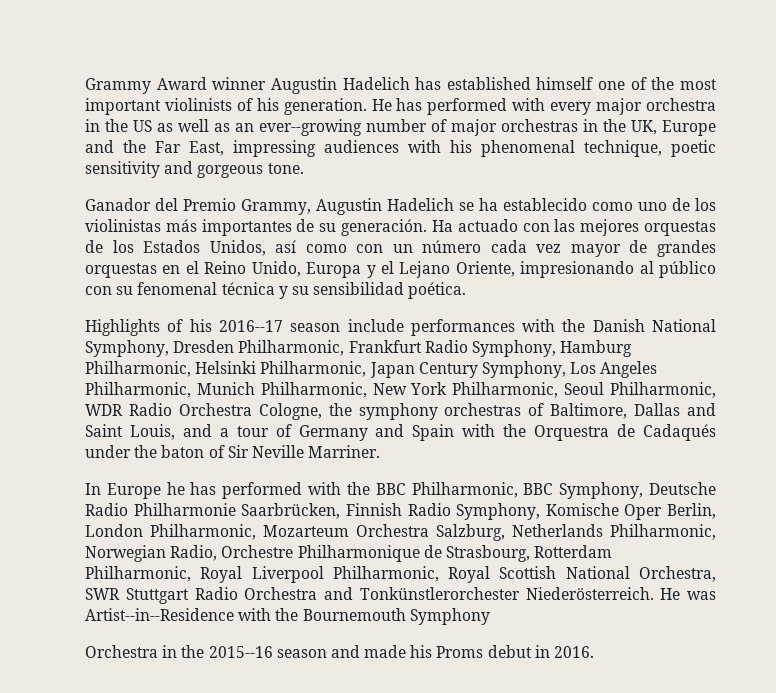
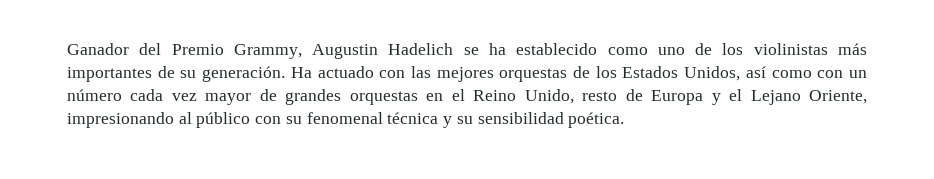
- Grammy Award winner Augustin Hadelich has established himself one of the most important violinists of his generation. He has performed with every major orchestra in the US as well as an ever-‐growing number of major orchestras in the UK, Europe and the Far East, impressing audiences with his phenomenal technique, poetic sensitivity and gorgeous tone.
- Ha actuado con las mejores orquestas de los Estados Unidos, así como con un número cada vez mayor de grandes orquestas en el Reino Unido, Europa y el Lejano Oriente, impresionando al público con su fenomenal técnica y su sensibilidad poética.
+ Ha actuado con las mejores orquestas de los Estados Unidos, así como con un número cada vez mayor de grandes orquestas en el Reino Unido, resto de Europa y el Lejano Oriente, impresionando al público con su fenomenal técnica y su sensibilidad poética.
- Highlights of his 2016-‐17 season include performances with the Danish National Symphony, Dresden Philharmonic, Frankfurt Radio Symphony, Hamburg Philharmonic, Helsinki Philharmonic, Japan Century Symphony, Los Angeles Philharmonic, Munich Philharmonic, New York Philharmonic, Seoul Philharmonic, WDR Radio Orchestra Cologne, the symphony orchestras of Baltimore, Dallas and Saint Louis, and a tour of Germany and Spain with the Orquestra de Cadaqués under the baton of Sir Neville Marriner.
- In Europe he has performed with the BBC Philharmonic, BBC Symphony, Deutsche Radio Philharmonie Saarbrücken, Finnish Radio Symphony, Komische Oper Berlin, London Philharmonic, Mozarteum Orchestra Salzburg, Netherlands Philharmonic, Norwegian Radio, Orchestre Philharmonique de Strasbourg, Rotterdam Philharmonic, Royal Liverpool Philharmonic, Royal Scottish National Orchestra, SWR Stuttgart Radio Orchestra and Tonkünstlerorchester Niederösterreich. He was Artist-‐in-‐Residence with the Bournemouth Symphony
- Orchestra in the 2015-‐16 season and made his Proms debut in 2016.

